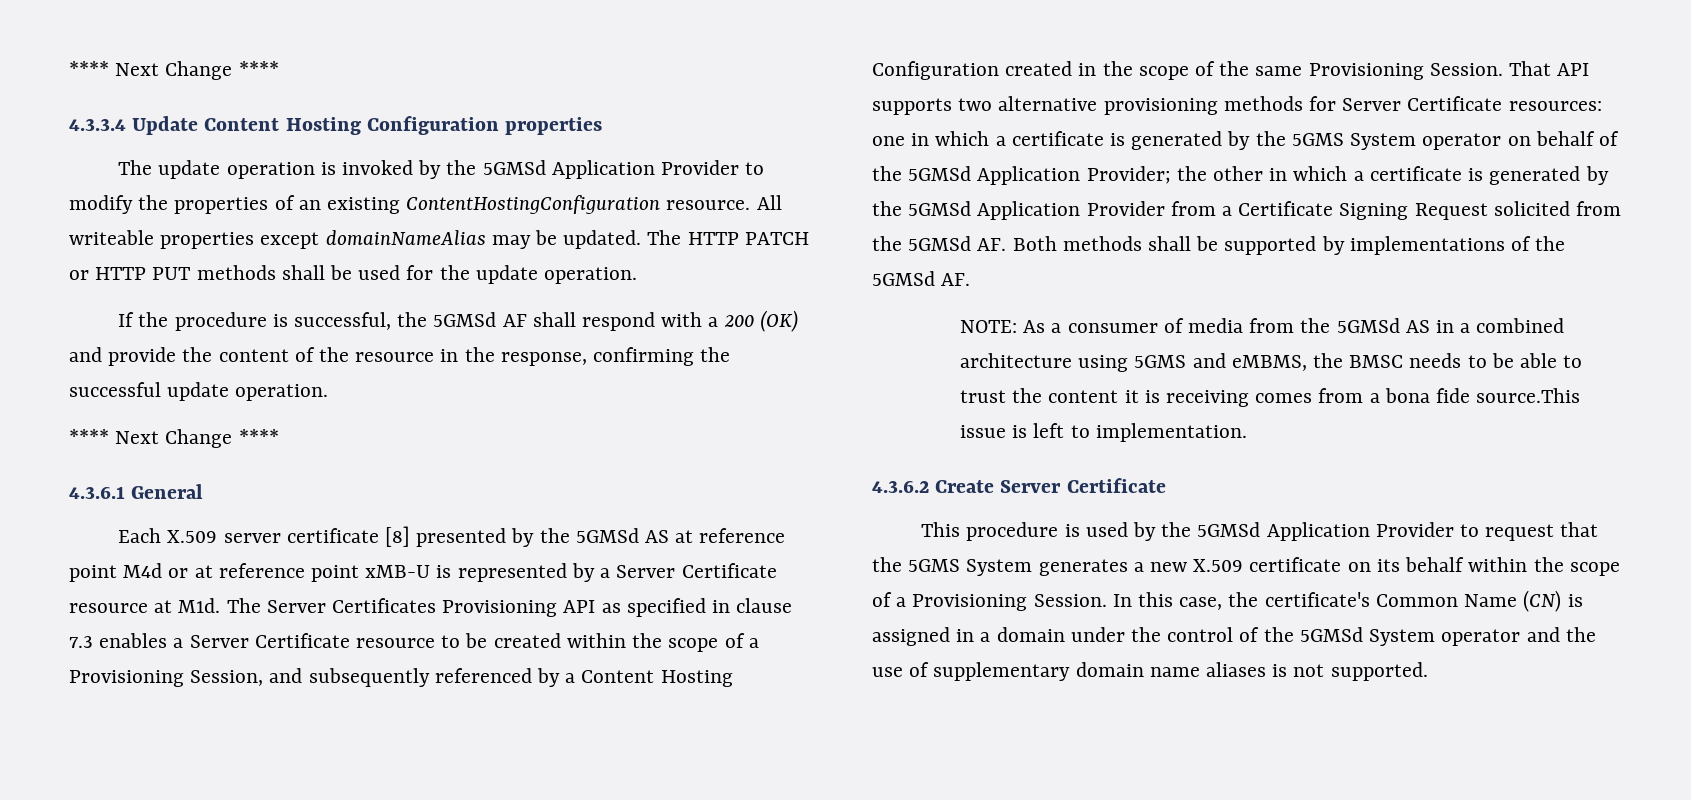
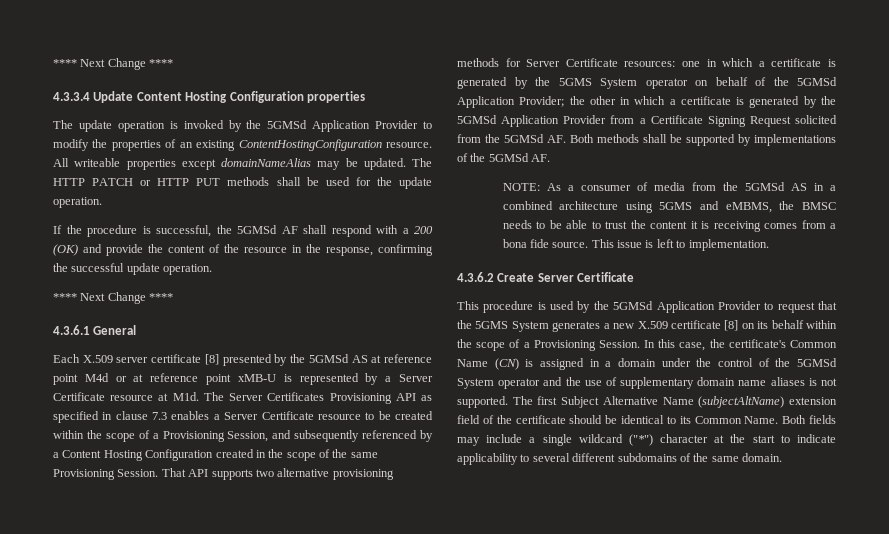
- NOTE: As a consumer of media from the 5GMSd AS in a combined architecture using 5GMS and eMBMS, the BMSC needs to be able to trust the content it is receiving comes from a bona fide source.This issue is left to implementation.
+ NOTE: As a consumer of media from the 5GMSd AS in a combined architecture using 5GMS and eMBMS, the BMSC needs to be able to trust the content it is receiving comes from a bona fide source. This issue is left to implementation.
- This procedure is used by the 5GMSd Application Provider to request that the 5GMS System generates a new X.509 certificate on its behalf within the scope of a Provisioning Session.
+ This procedure is used by the 5GMSd Application Provider to request that the 5GMS System generates a new X.509 certificate [8] on its behalf within the scope of a Provisioning Session.
+ The first Subject Alternative Name (subjectAltName) extension field of the certificate should be identical to its Common Name. Both fields may include a single wildcard ("*") character at the start to indicate applicability to several different subdomains of the same domain.

